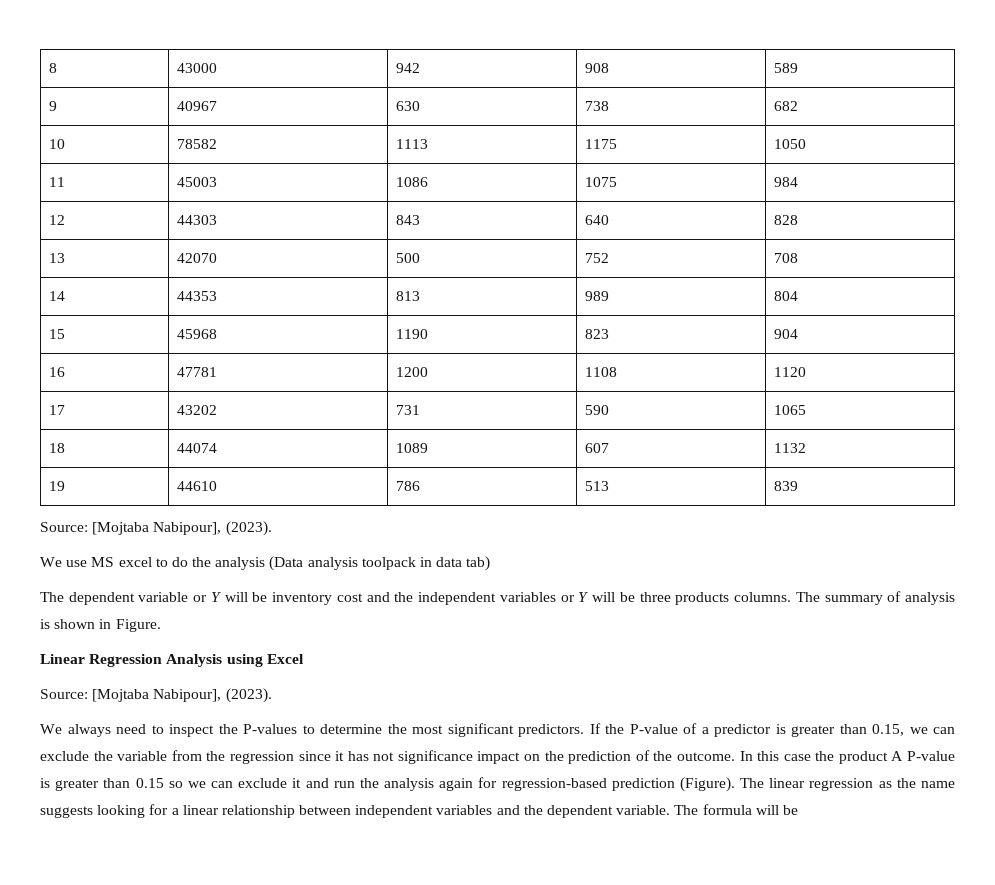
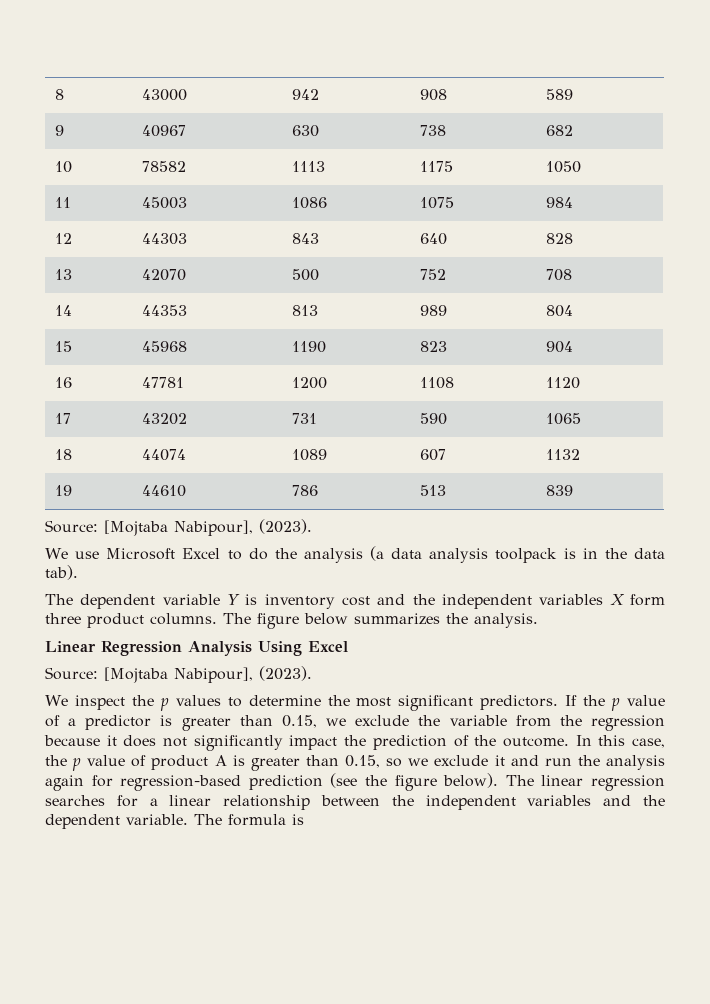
- We use MS excel to do the analysis (Data analysis toolpack in data tab)
+ We use Microsoft Excel to do the analysis (a data analysis toolpack is in the data tab).
- The dependent variable or Y will be inventory cost and the independent variables or Y will be three products columns. The summary of analysis is shown in Figure.
+ The dependent variable Y is inventory cost and the independent variables X form three product columns. The figure below summarizes the analysis.
- Linear Regression Analysis using Excel
+ Linear Regression Analysis Using Excel
- We always need to inspect the P-values to determine the most significant predictors.
+ We inspect the p values to determine the most significant predictors.
- If the P-value of a predictor is greater than 0.15, we can exclude the variable from the regression since it has not significance impact on the prediction of the outcome.
+ If the p value of a predictor is greater than 0.15, we exclude the variable from the regression because it does not significantly impact the prediction of the outcome.
- In this case the product A P-value is greater than 0.15 so we can exclude it and run the analysis again for regression-based prediction (Figure). The linear regression as the name suggests looking for a linear relationship between independent variables and the dependent variable.
+ In this case, the p value of product A is greater than 0.15, so we exclude it and run the analysis again for regression-based prediction (see the figure below). The linear regression searches for a linear relationship between the independent variables and the dependent variable.
- The formula will be
+ The formula is

